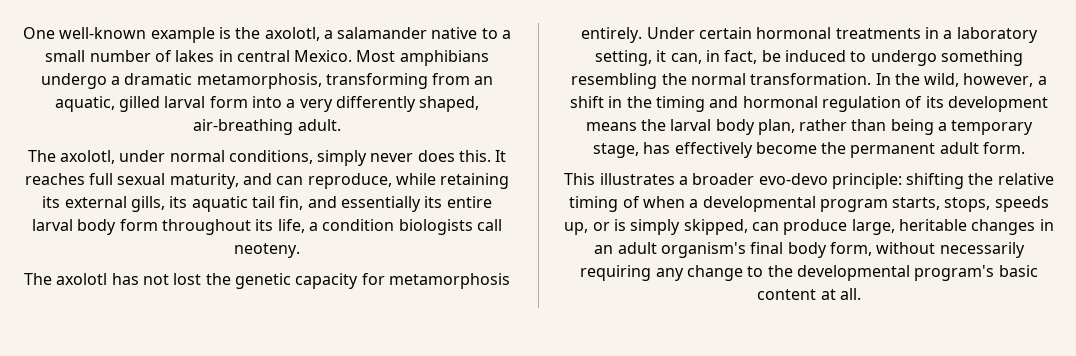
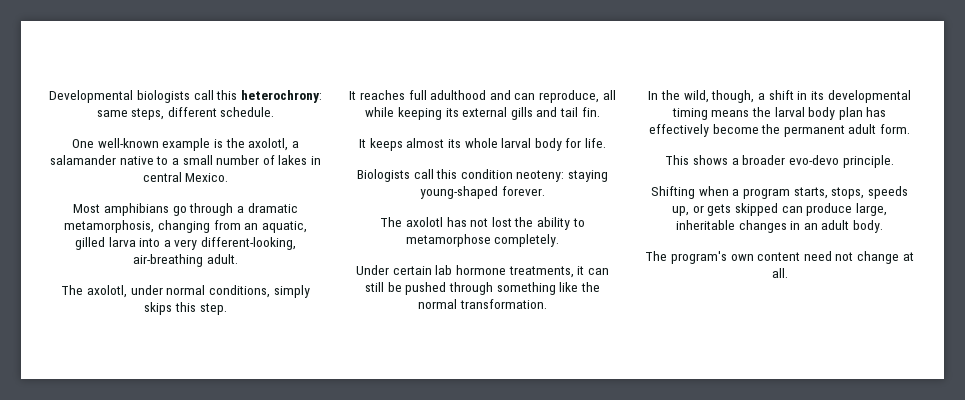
+ Developmental biologists call this heterochrony: same steps, different schedule.
- One well-known example is the axolotl, a salamander native to a small number of lakes in central Mexico. Most amphibians undergo a dramatic metamorphosis, transforming from an aquatic, gilled larval form into a very differently shaped, air-breathing adult.
+ One well-known example is the axolotl, a salamander native to a small number of lakes in central Mexico.
+ Most amphibians go through a dramatic metamorphosis, changing from an aquatic, gilled larva into a very different-looking, air-breathing adult.
- The axolotl, under normal conditions, simply never does this. It reaches full sexual maturity, and can reproduce, while retaining its external gills, its aquatic tail fin, and essentially its entire larval body form throughout its life, a condition biologists call neoteny.
+ The axolotl, under normal conditions, simply skips this step.
+ It reaches full adulthood and can reproduce, all while keeping its external gills and tail fin.
+ It keeps almost its whole larval body for life.
+ Biologists call this condition neoteny: staying young-shaped forever.
- The axolotl has not lost the genetic capacity for metamorphosis entirely. Under certain hormonal treatments in a laboratory setting, it can, in fact, be induced to undergo something resembling the normal transformation. In the wild, however, a shift in the timing and hormonal regulation of its development means the larval body plan, rather than being a temporary stage, has effectively become the permanent adult form.
+ The axolotl has not lost the ability to metamorphose completely.
+ Under certain lab hormone treatments, it can still be pushed through something like the normal transformation.
+ In the wild, though, a shift in its developmental timing means the larval body plan has effectively become the permanent adult form.
- This illustrates a broader evo-devo principle: shifting the relative timing of when a developmental program starts, stops, speeds up, or is simply skipped, can produce large, heritable changes in an adult organism's final body form, without necessarily requiring any change to the developmental program's basic content at all.
+ This shows a broader evo-devo principle.
+ Shifting when a program starts, stops, speeds up, or gets skipped can produce large, inheritable changes in an adult body.
+ The program's own content need not change at all.

